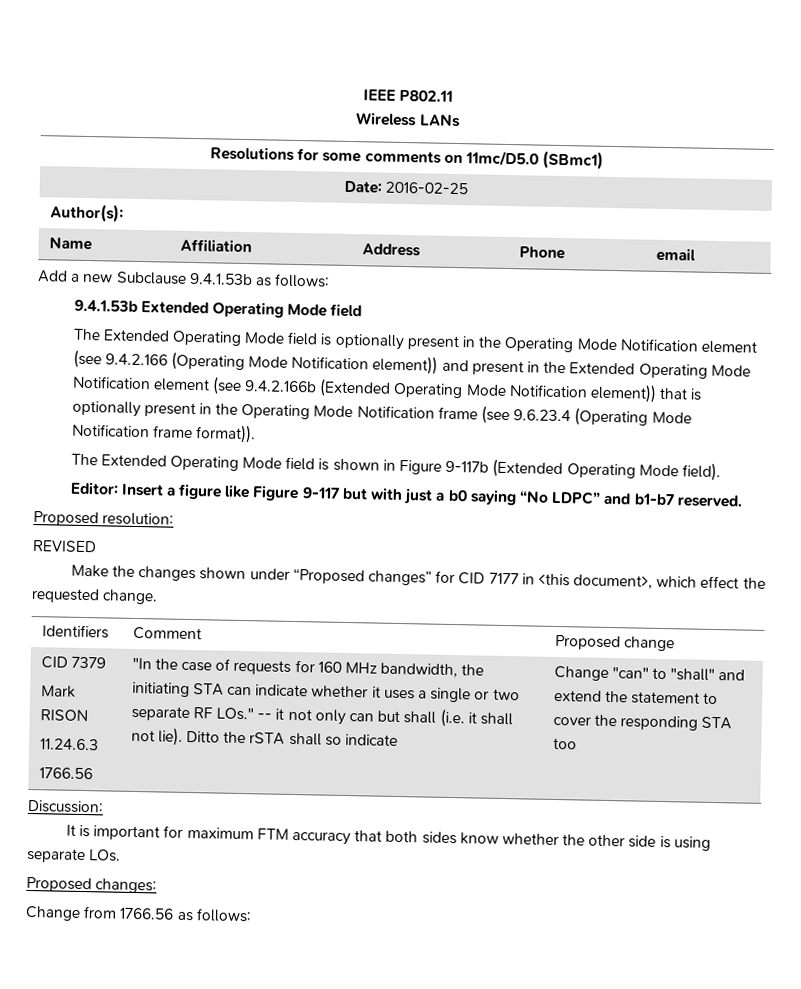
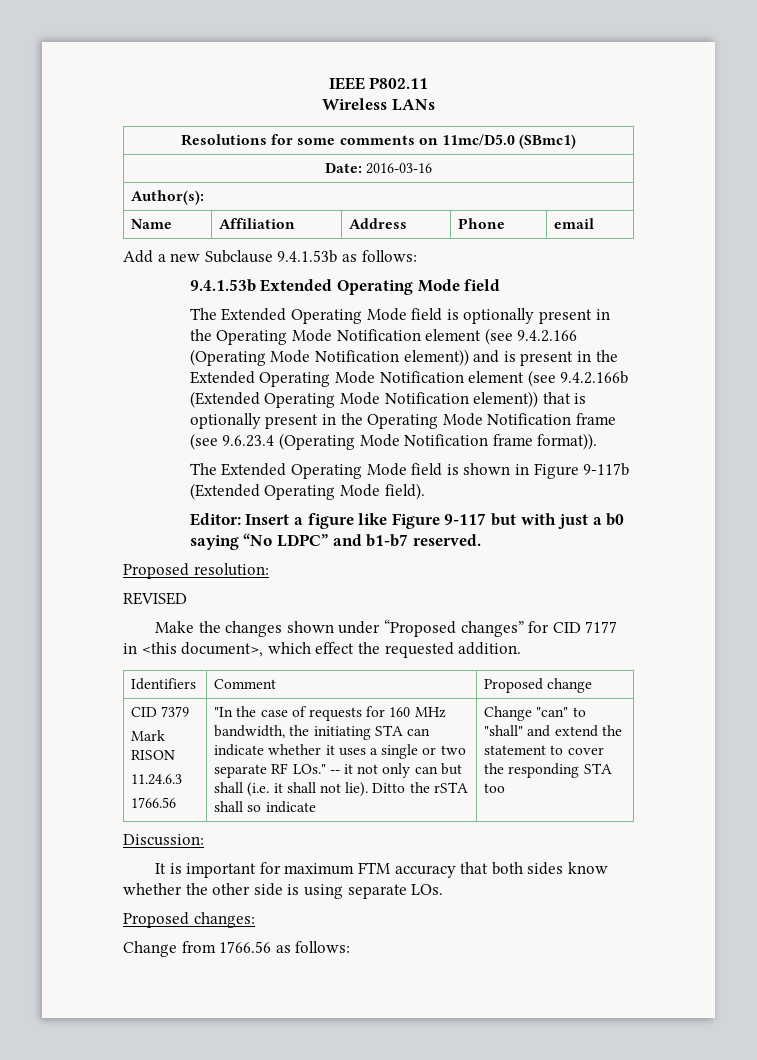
- Date: 2016-02-25
+ Date: 2016-03-16
- The Extended Operating Mode field is optionally present in the Operating Mode Notification element (see 9.4.2.166 (Operating Mode Notification element)) and present in the Extended Operating Mode Notification element (see 9.4.2.166b (Extended Operating Mode Notification element)) that is optionally present in the Operating Mode Notification frame (see 9.6.23.4 (Operating Mode Notification frame format)).
+ The Extended Operating Mode field is optionally present in the Operating Mode Notification element (see 9.4.2.166 (Operating Mode Notification element)) and is present in the Extended Operating Mode Notification element (see 9.4.2.166b (Extended Operating Mode Notification element)) that is optionally present in the Operating Mode Notification frame (see 9.6.23.4 (Operating Mode Notification frame format)).
- Make the changes shown under “Proposed changes” for CID 7177 in <this document>, which effect the requested change.
+ Make the changes shown under “Proposed changes” for CID 7177 in <this document>, which effect the requested addition.

